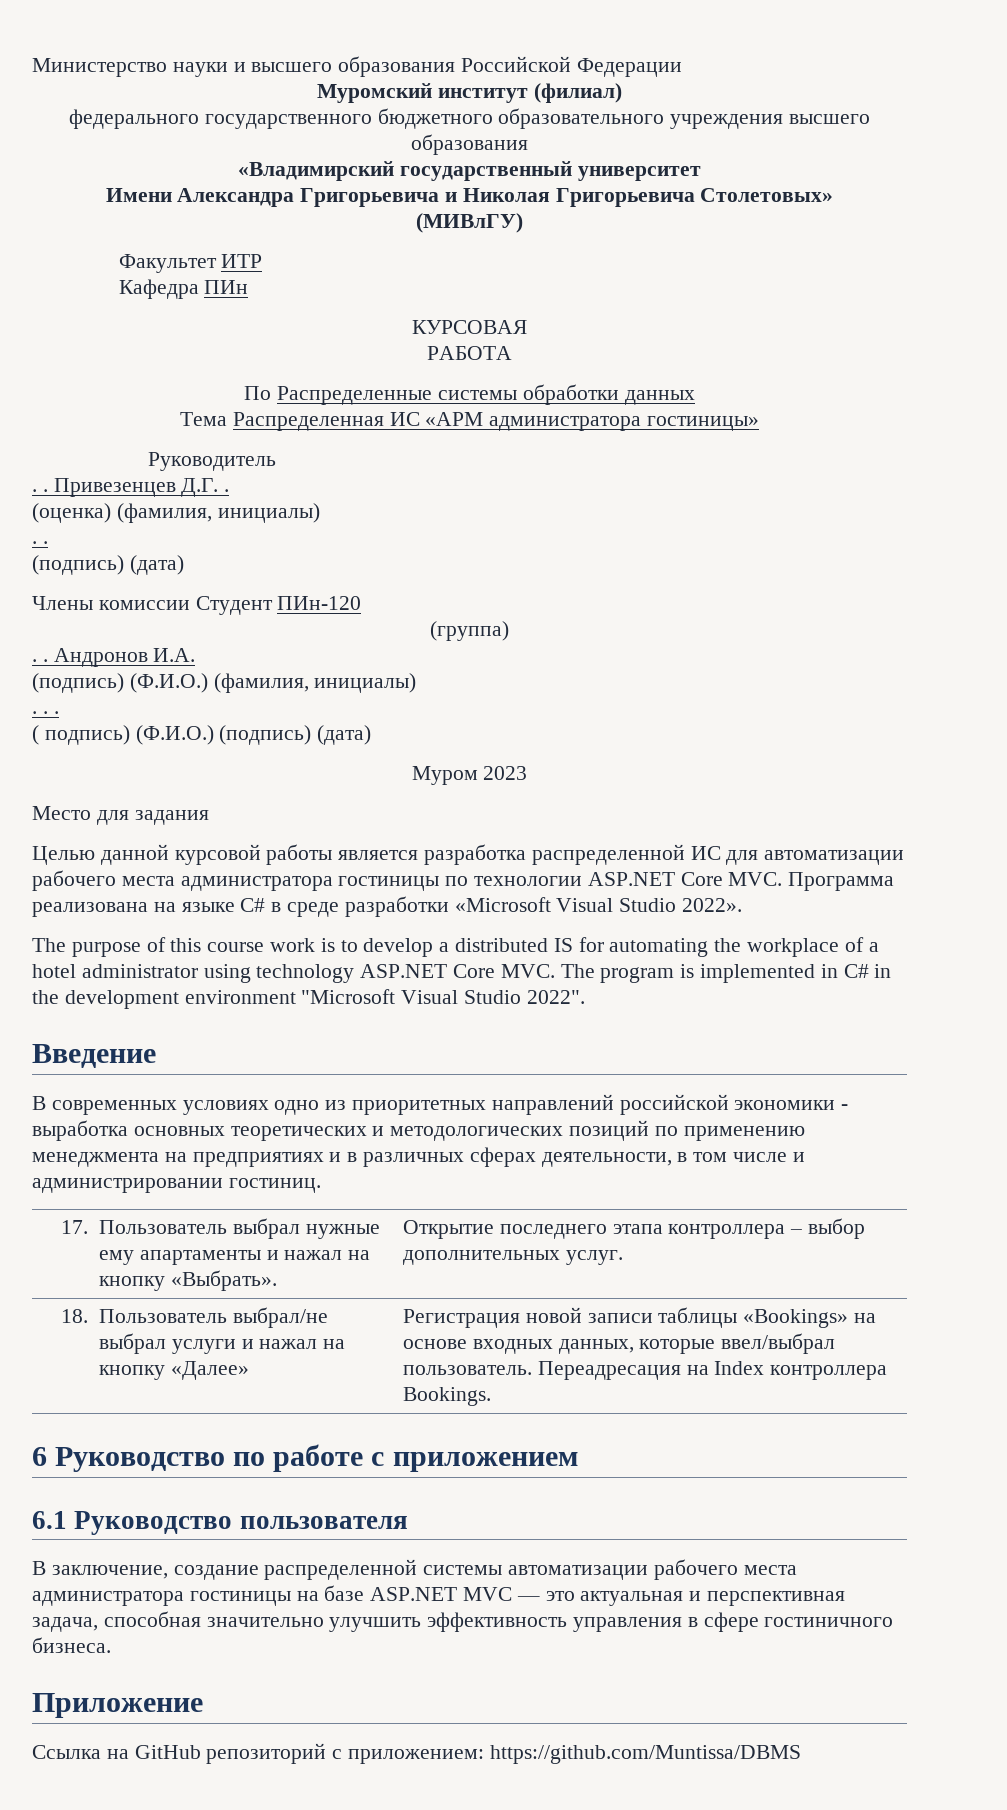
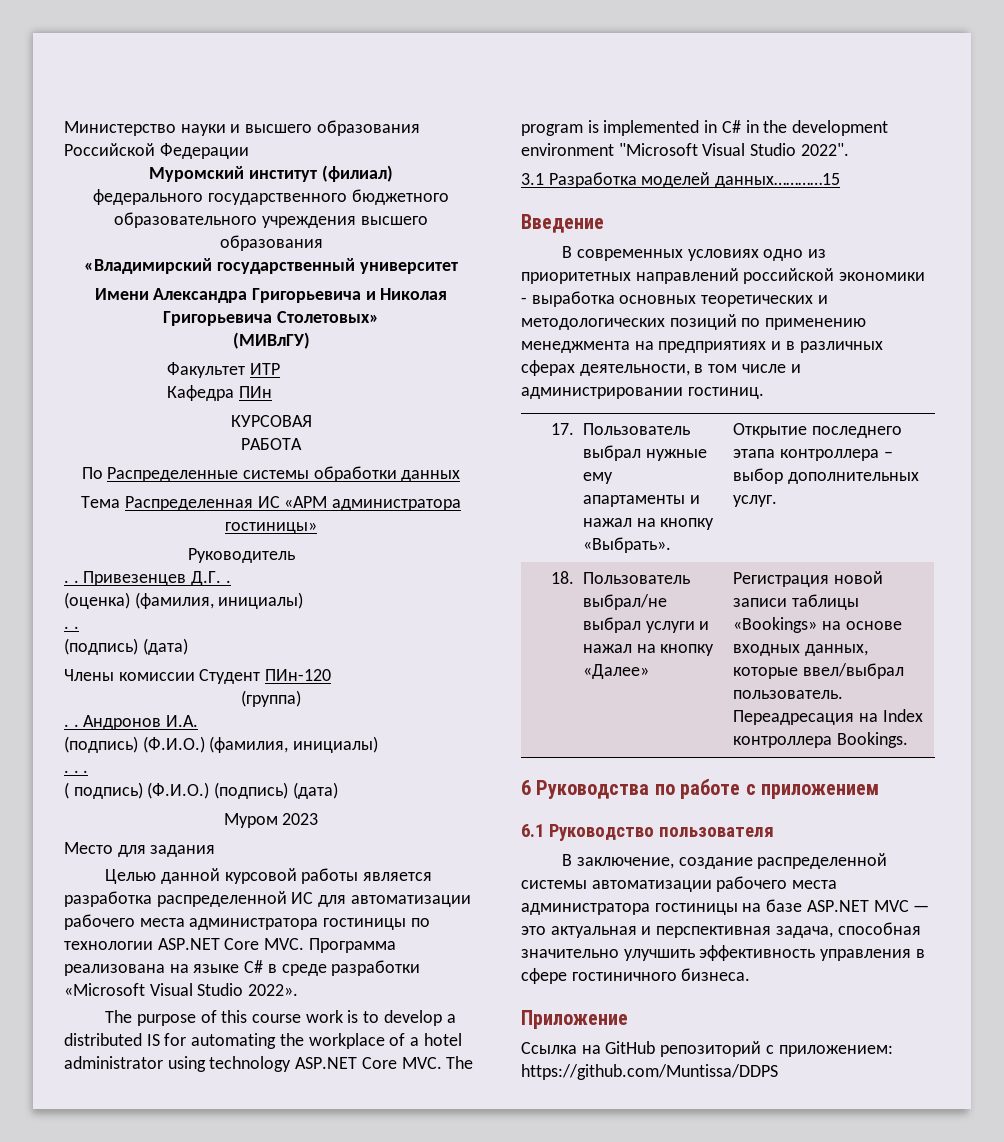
+ 3.1 Разработка моделей данных…………15
- 6 Руководство по работе с приложением
+ 6 Руководства по работе с приложением
- Ссылка на GitHub репозиторий с приложением: https://github.com/Muntissa/DBMS
+ Ссылка на GitHub репозиторий с приложением: https://github.com/Muntissa/DDPS

